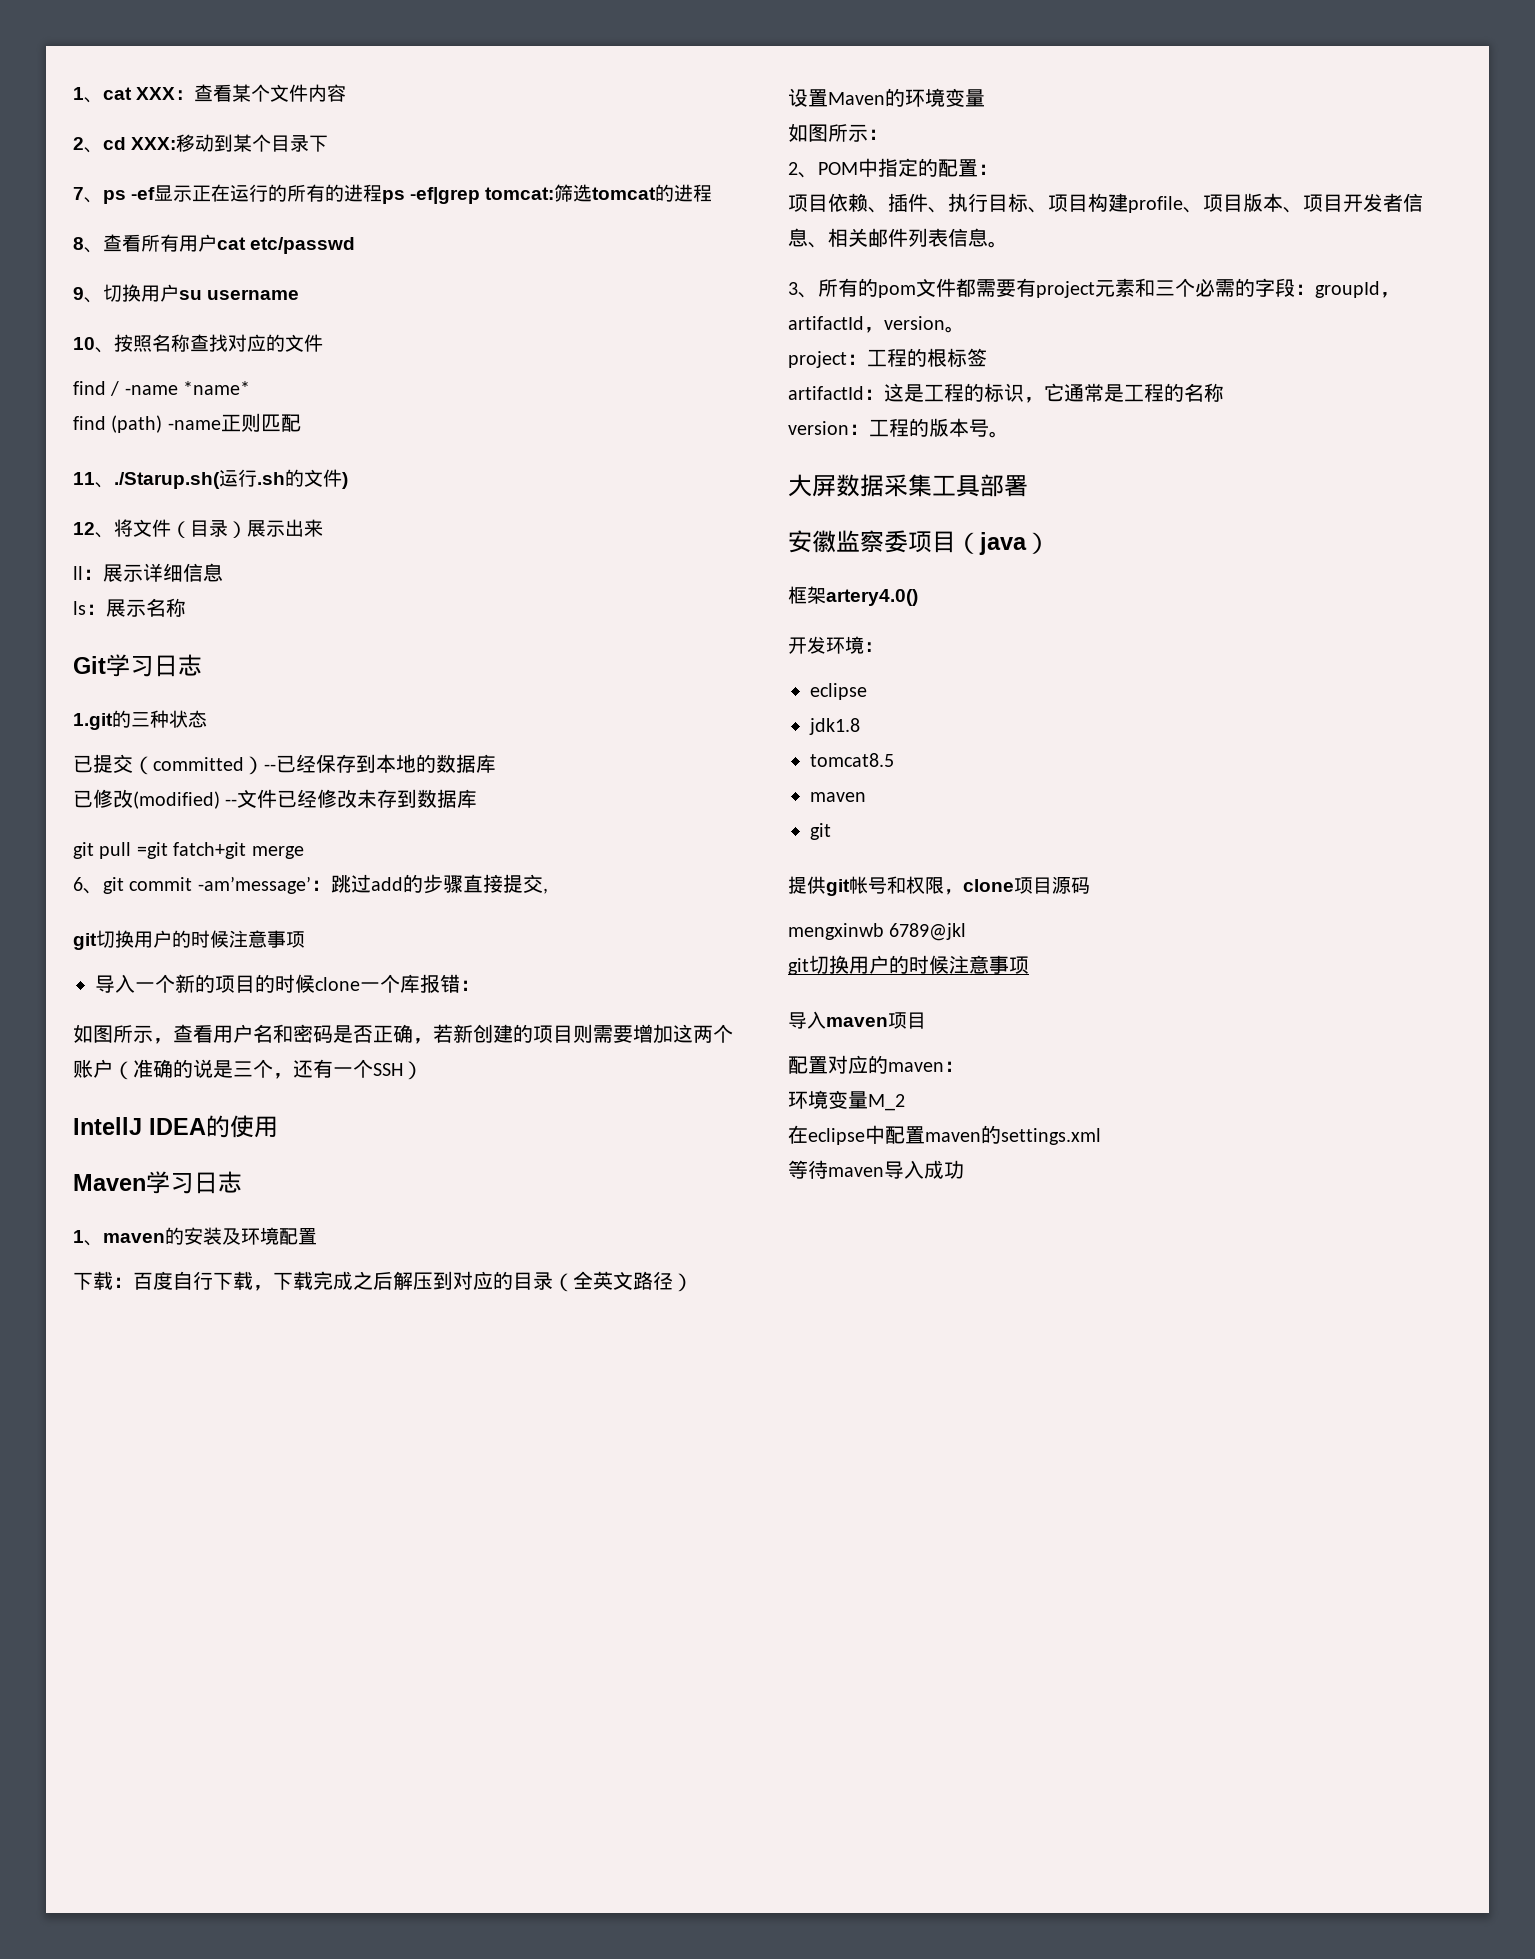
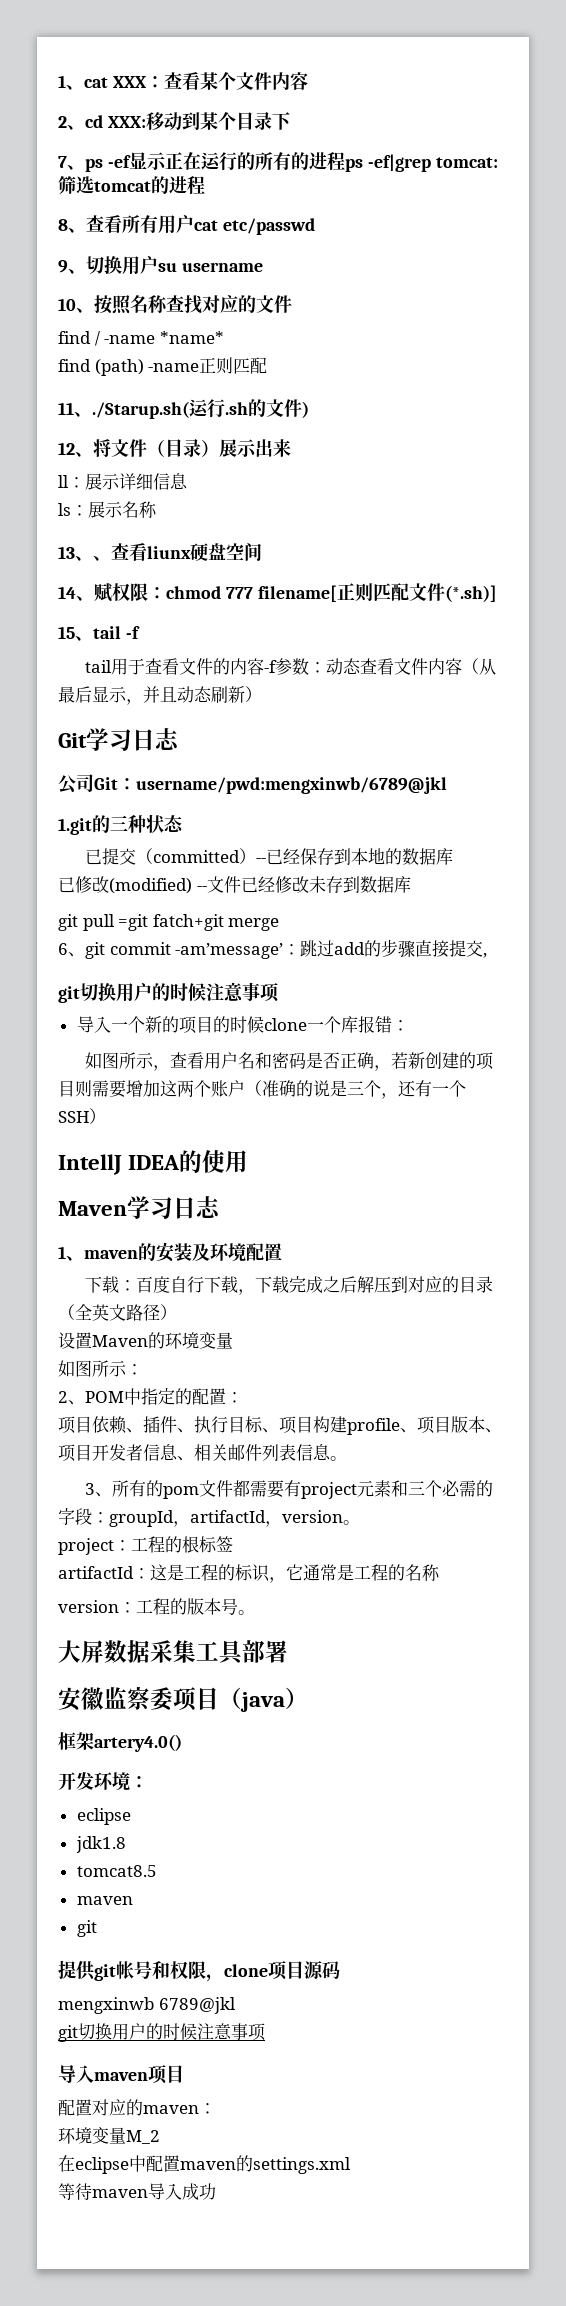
+ 13、、查看liunx硬盘空间
+ 14、赋权限：chmod 777 filename[正则匹配文件(*.sh)]
+ 15、tail -f
+ tail用于查看文件的内容-f参数：动态查看文件内容（从最后显示，并且动态刷新）
+ 公司Git：username/pwd:mengxinwb/6789@jkl

